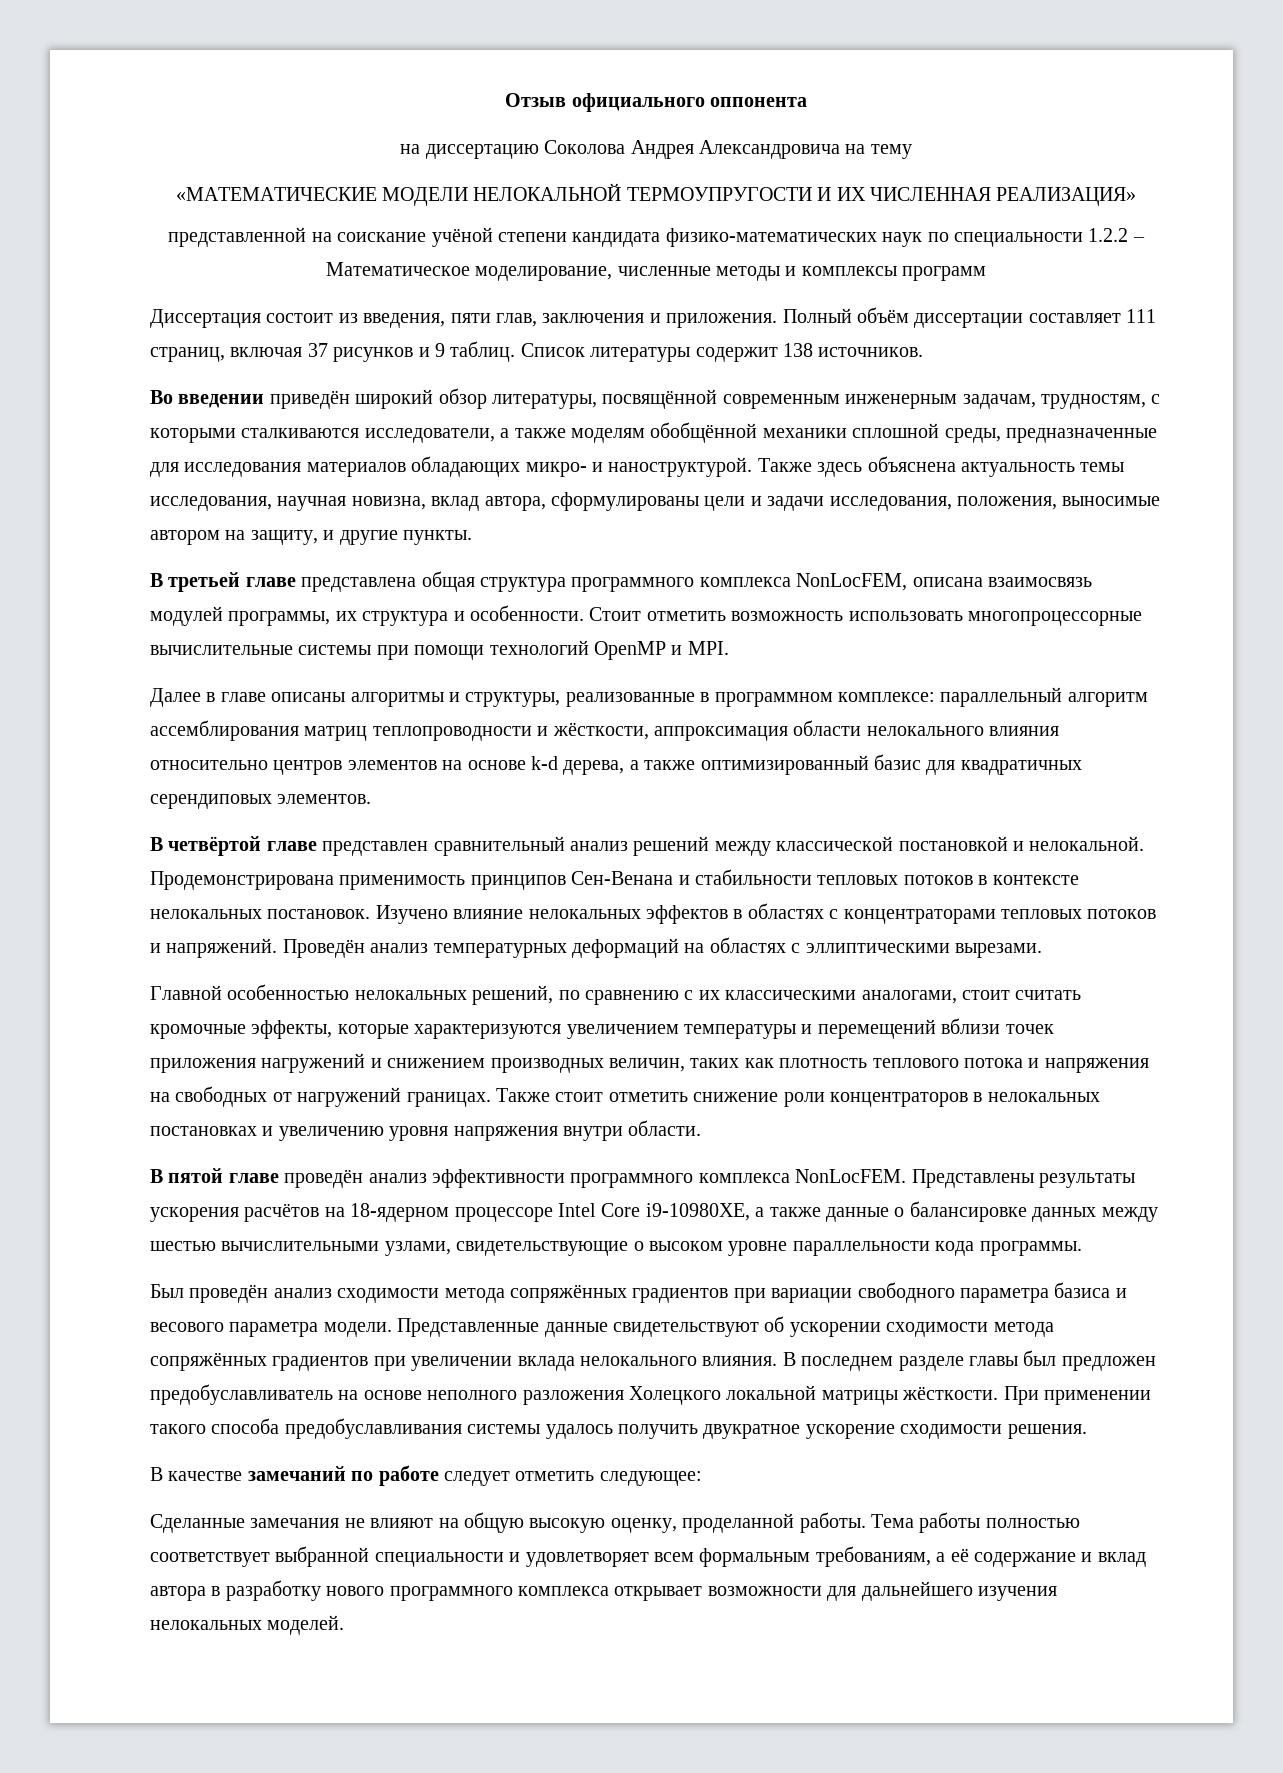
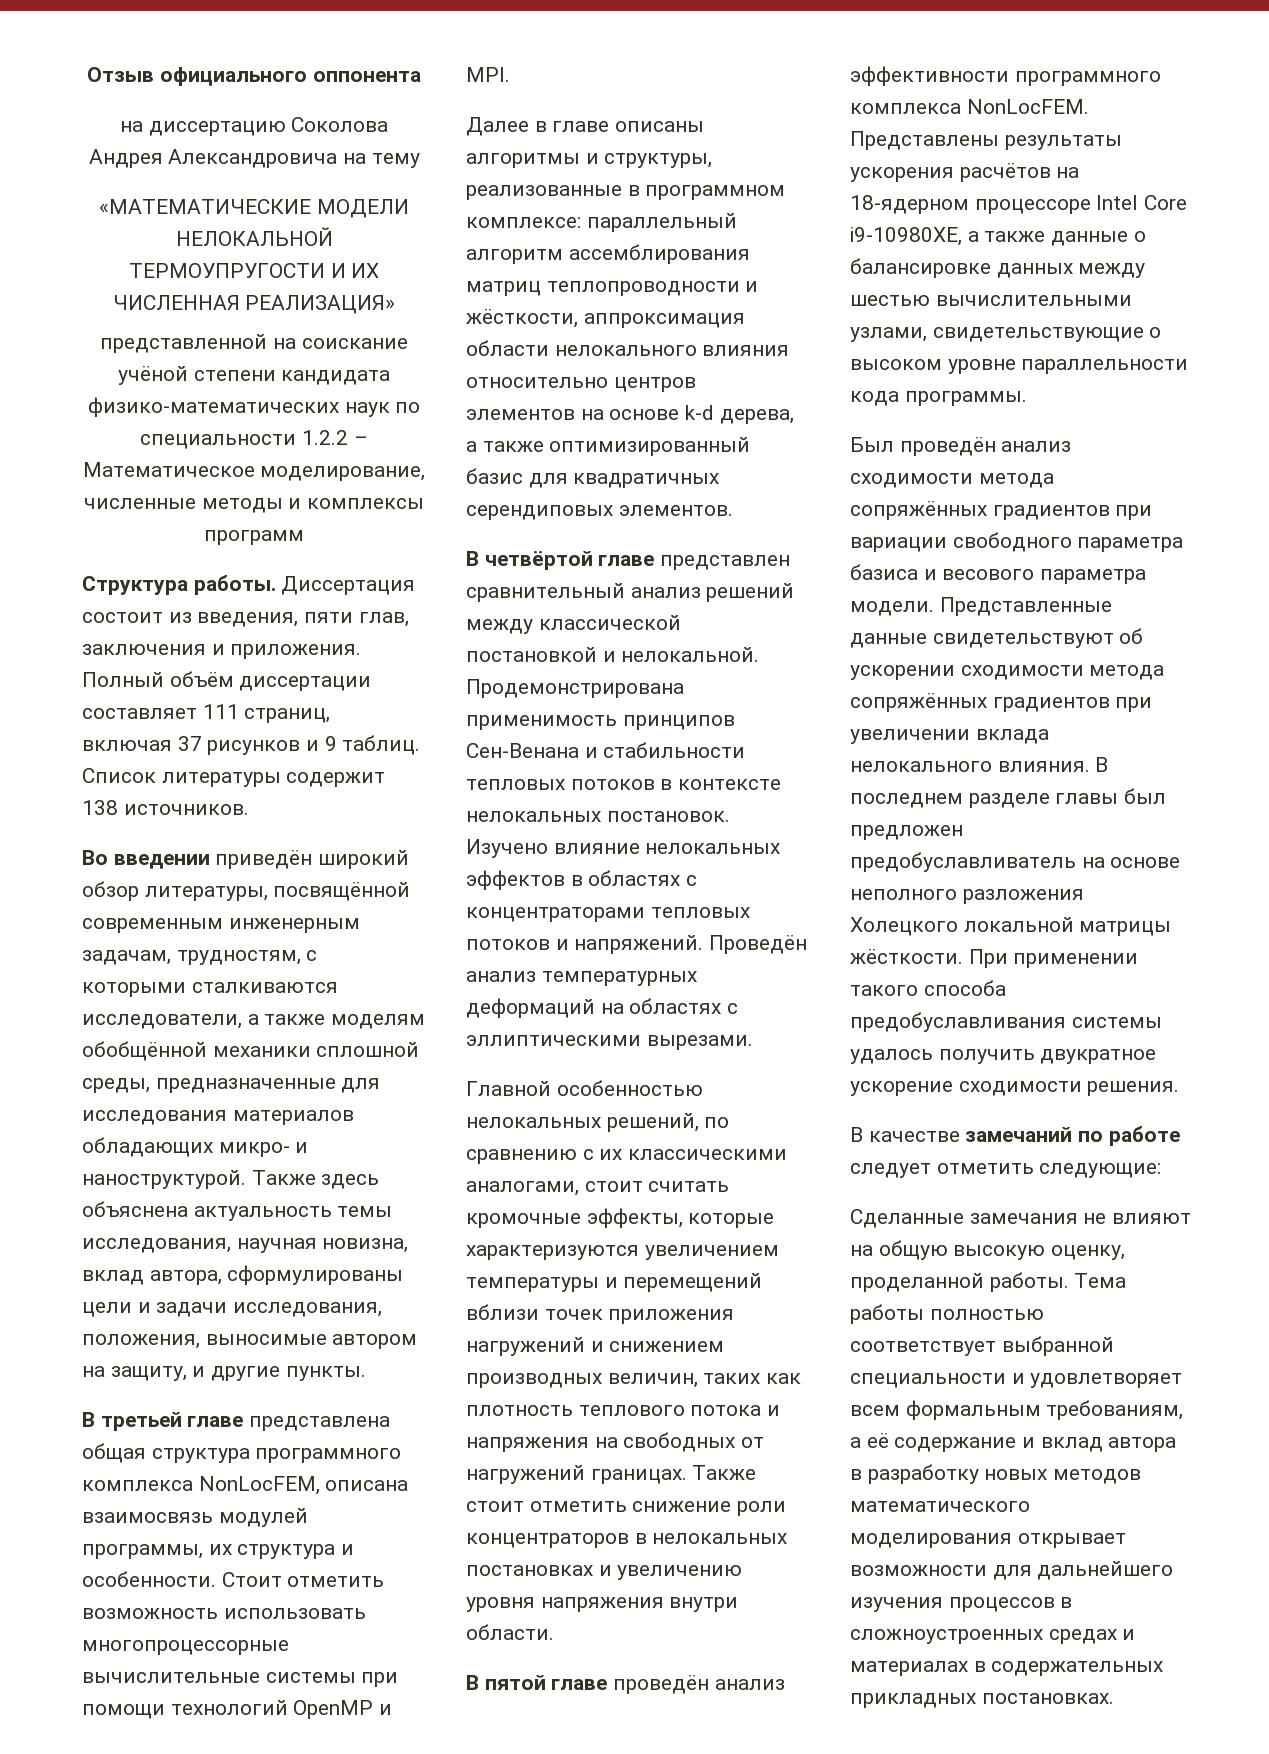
+ Структура работы.
- В качестве замечаний по работе следует отметить следующее:
+ В качестве замечаний по работе следует отметить следующие:
- Тема работы полностью соответствует выбранной специальности и удовлетворяет всем формальным требованиям, а её содержание и вклад автора в разработку нового программного комплекса открывает возможности для дальнейшего изучения нелокальных моделей.
+ Тема работы полностью соответствует выбранной специальности и удовлетворяет всем формальным требованиям, а её содержание и вклад автора в разработку новых методов математического моделирования открывает возможности для дальнейшего изучения процессов в сложноустроенных средах и материалах в содержательных прикладных постановках.

